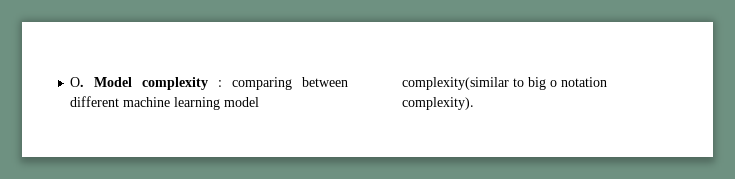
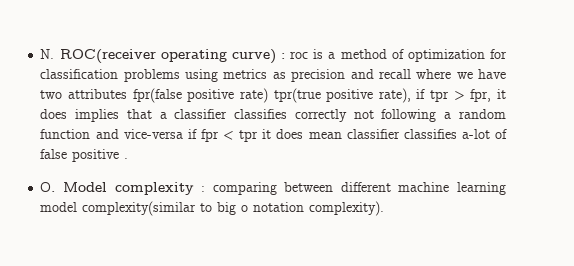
+ N. ROC(receiver operating curve) : roc is a method of optimization for classification problems using metrics as precision and recall where we have two attributes fpr(false positive rate) tpr(true positive rate), if tpr > fpr, it does implies that a classifier classifies correctly not following a random function and vice-versa if fpr < tpr it does mean classifier classifies a-lot of false positive .

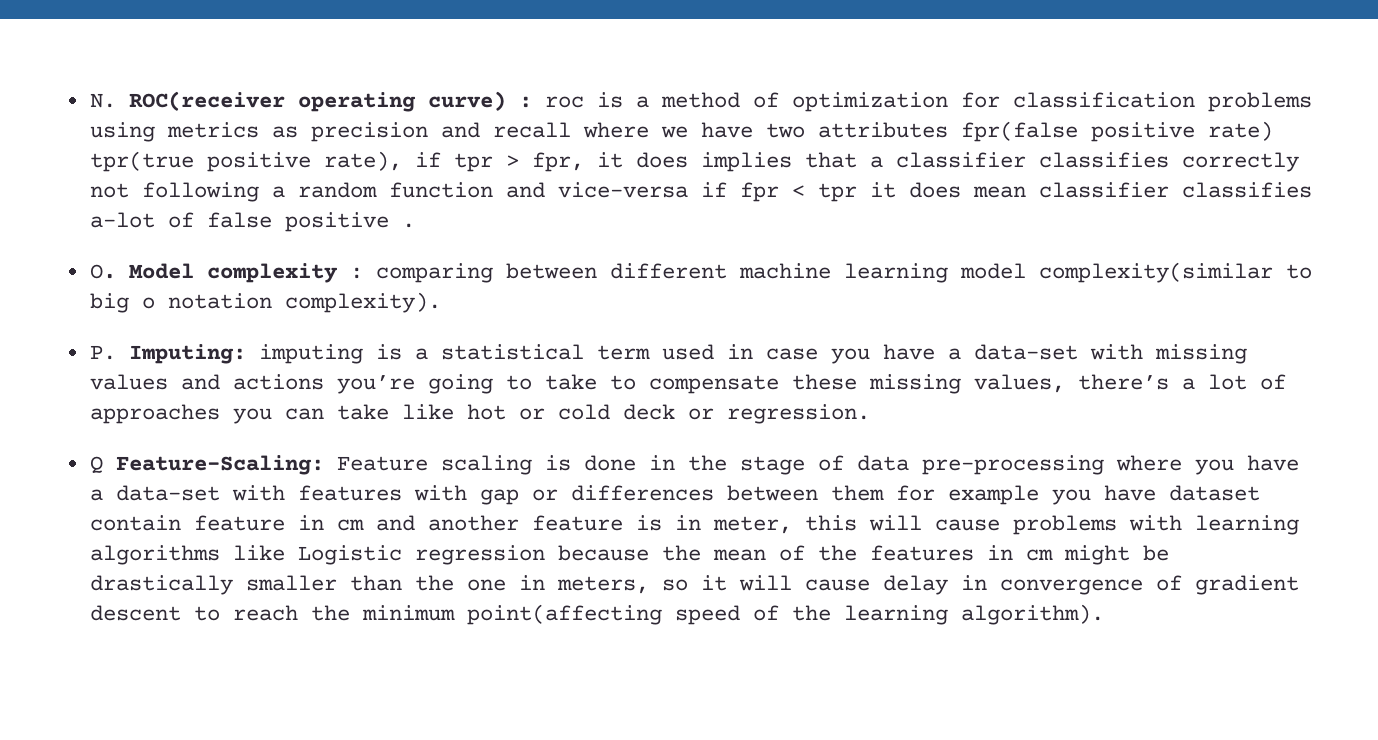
+ P. Imputing: imputing is a statistical term used in case you have a data-set with missing values and actions you’re going to take to compensate these missing values, there’s a lot of approaches you can take like hot or cold deck or regression.
+ Q Feature-Scaling: Feature scaling is done in the stage of data pre-processing where you have a data-set with features with gap or differences between them for example you have dataset contain feature in cm and another feature is in meter, this will cause problems with learning algorithms like Logistic regression because the mean of the features in cm might be drastically smaller than the one in meters, so it will cause delay in convergence of gradient descent to reach the minimum point(affecting speed of the learning algorithm).

